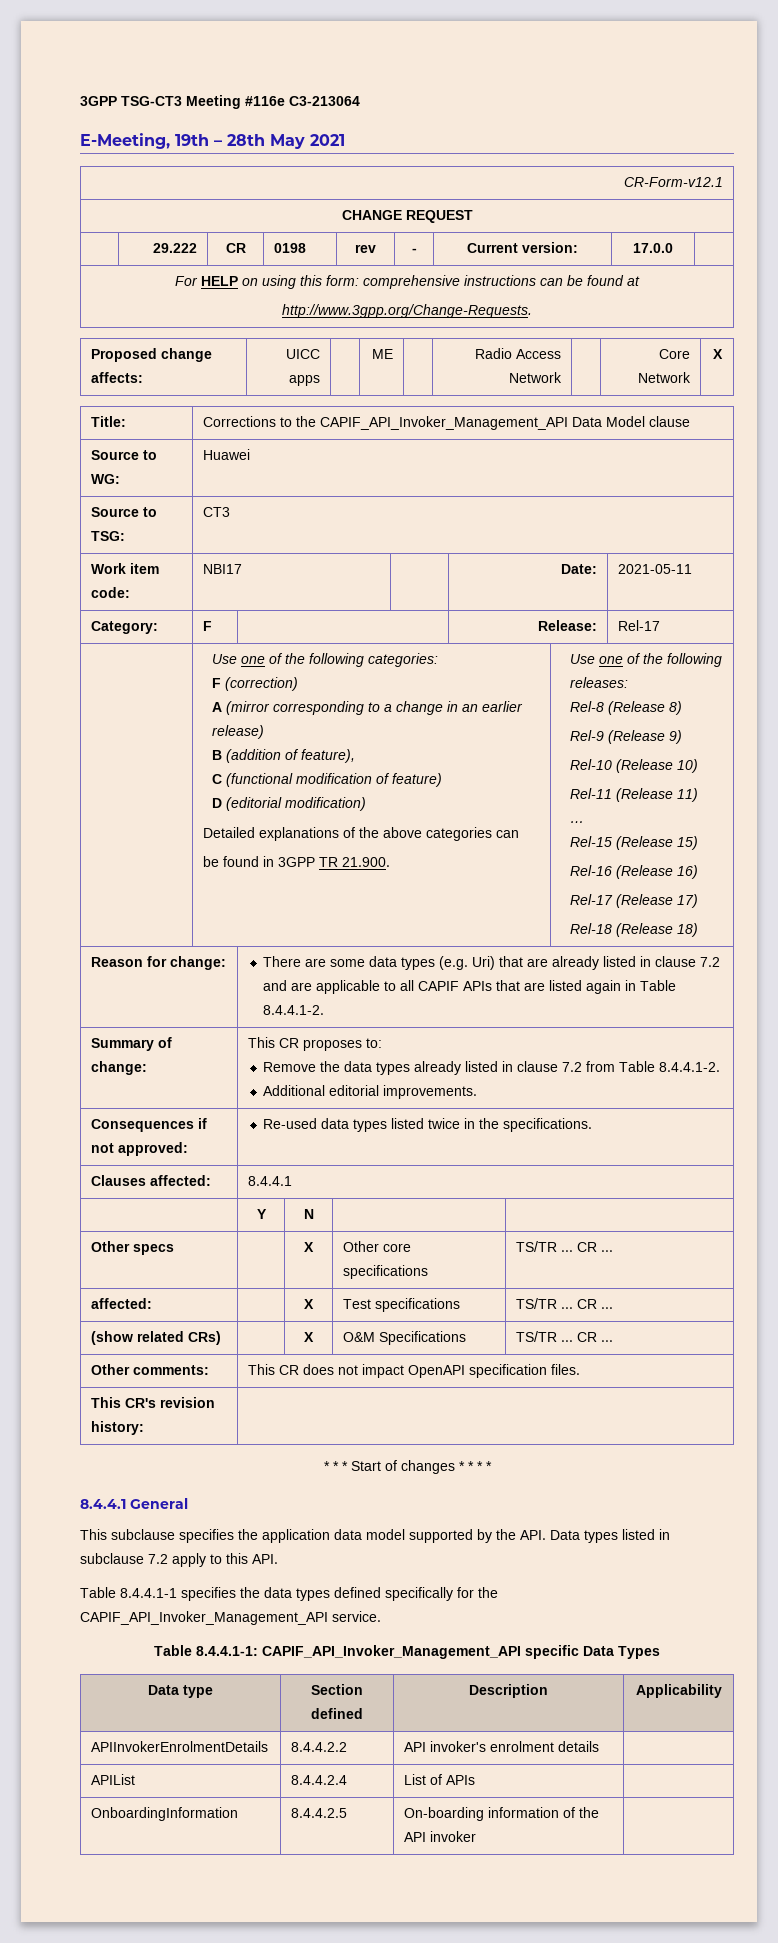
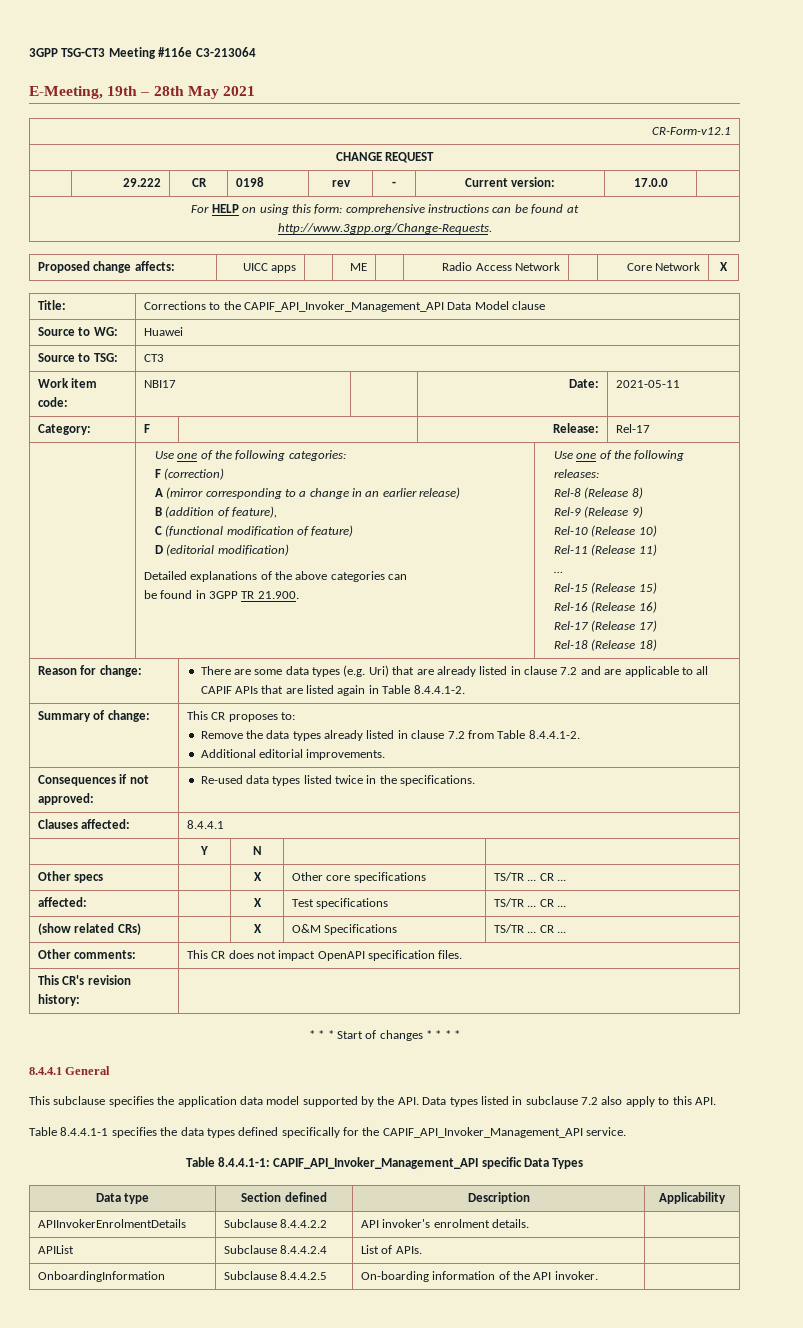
- This subclause specifies the application data model supported by the API. Data types listed in subclause 7.2 apply to this API.
+ This subclause specifies the application data model supported by the API. Data types listed in subclause 7.2 also apply to this API.
- APIInvokerEnrolmentDetails | 8.4.4.2.2 | API invoker's enrolment details |
+ APIInvokerEnrolmentDetails | Subclause 8.4.4.2.2 | API invoker's enrolment details. |
- APIList | 8.4.4.2.4 | List of APIs |
+ APIList | Subclause 8.4.4.2.4 | List of APIs. |
- OnboardingInformation | 8.4.4.2.5 | On-boarding information of the API invoker |
+ OnboardingInformation | Subclause 8.4.4.2.5 | On-boarding information of the API invoker. |

